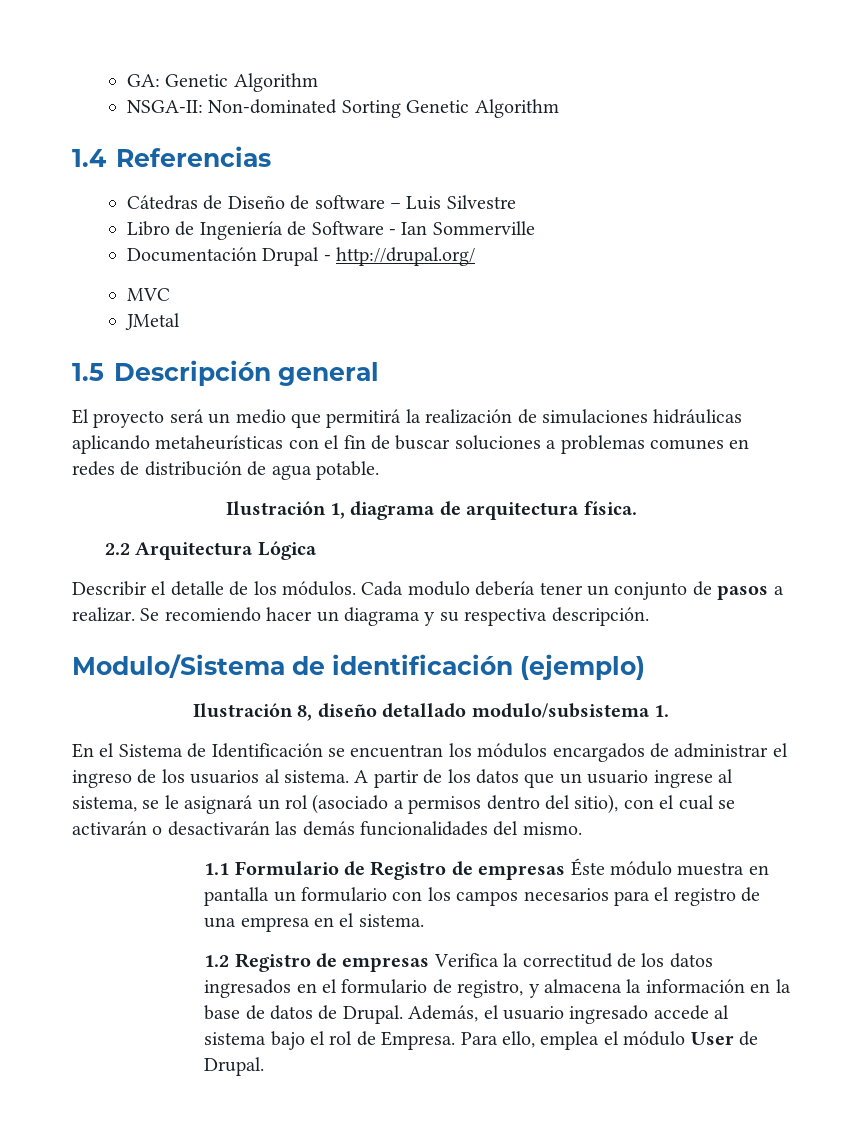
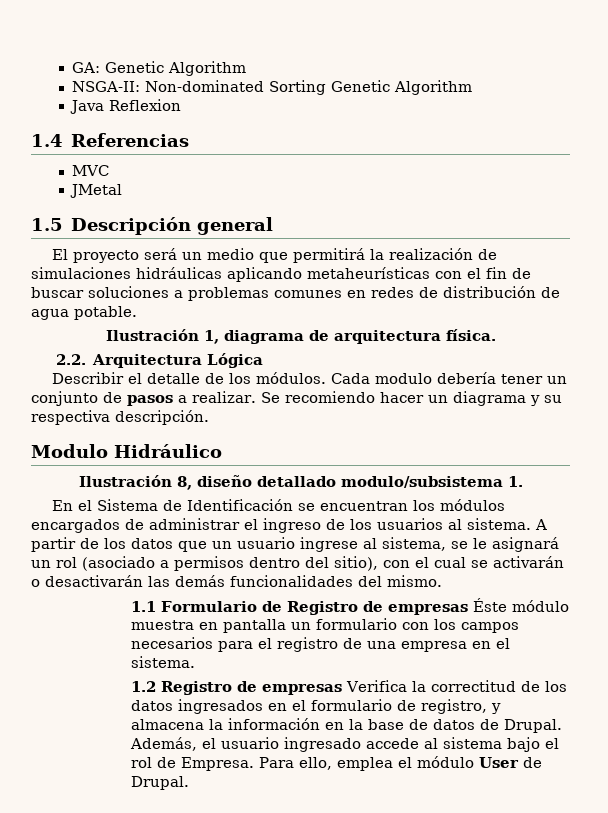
+ Java Reflexion
- Cátedras de Diseño de software – Luis Silvestre
- Libro de Ingeniería de Software - Ian Sommerville
- Documentación Drupal - http://drupal.org/
- 2.2 Arquitectura Lógica
+ 2.2. Arquitectura Lógica
- Modulo/Sistema de identificación (ejemplo)
+ Modulo Hidráulico

